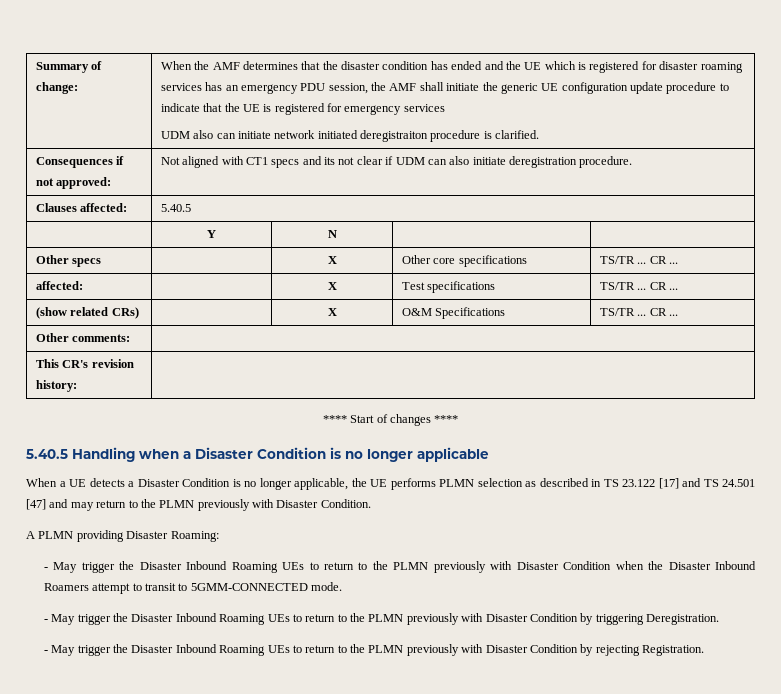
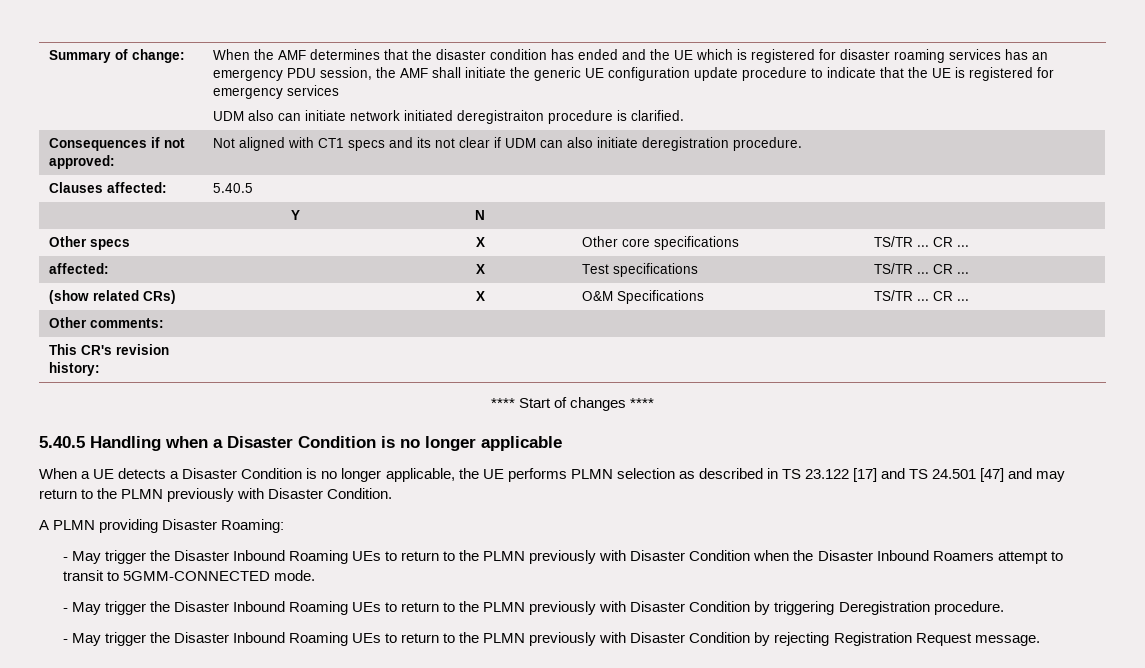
- - May trigger the Disaster Inbound Roaming UEs to return to the PLMN previously with Disaster Condition by triggering Deregistration.
+ - May trigger the Disaster Inbound Roaming UEs to return to the PLMN previously with Disaster Condition by triggering Deregistration procedure.
- - May trigger the Disaster Inbound Roaming UEs to return to the PLMN previously with Disaster Condition by rejecting Registration.
+ - May trigger the Disaster Inbound Roaming UEs to return to the PLMN previously with Disaster Condition by rejecting Registration Request message.

